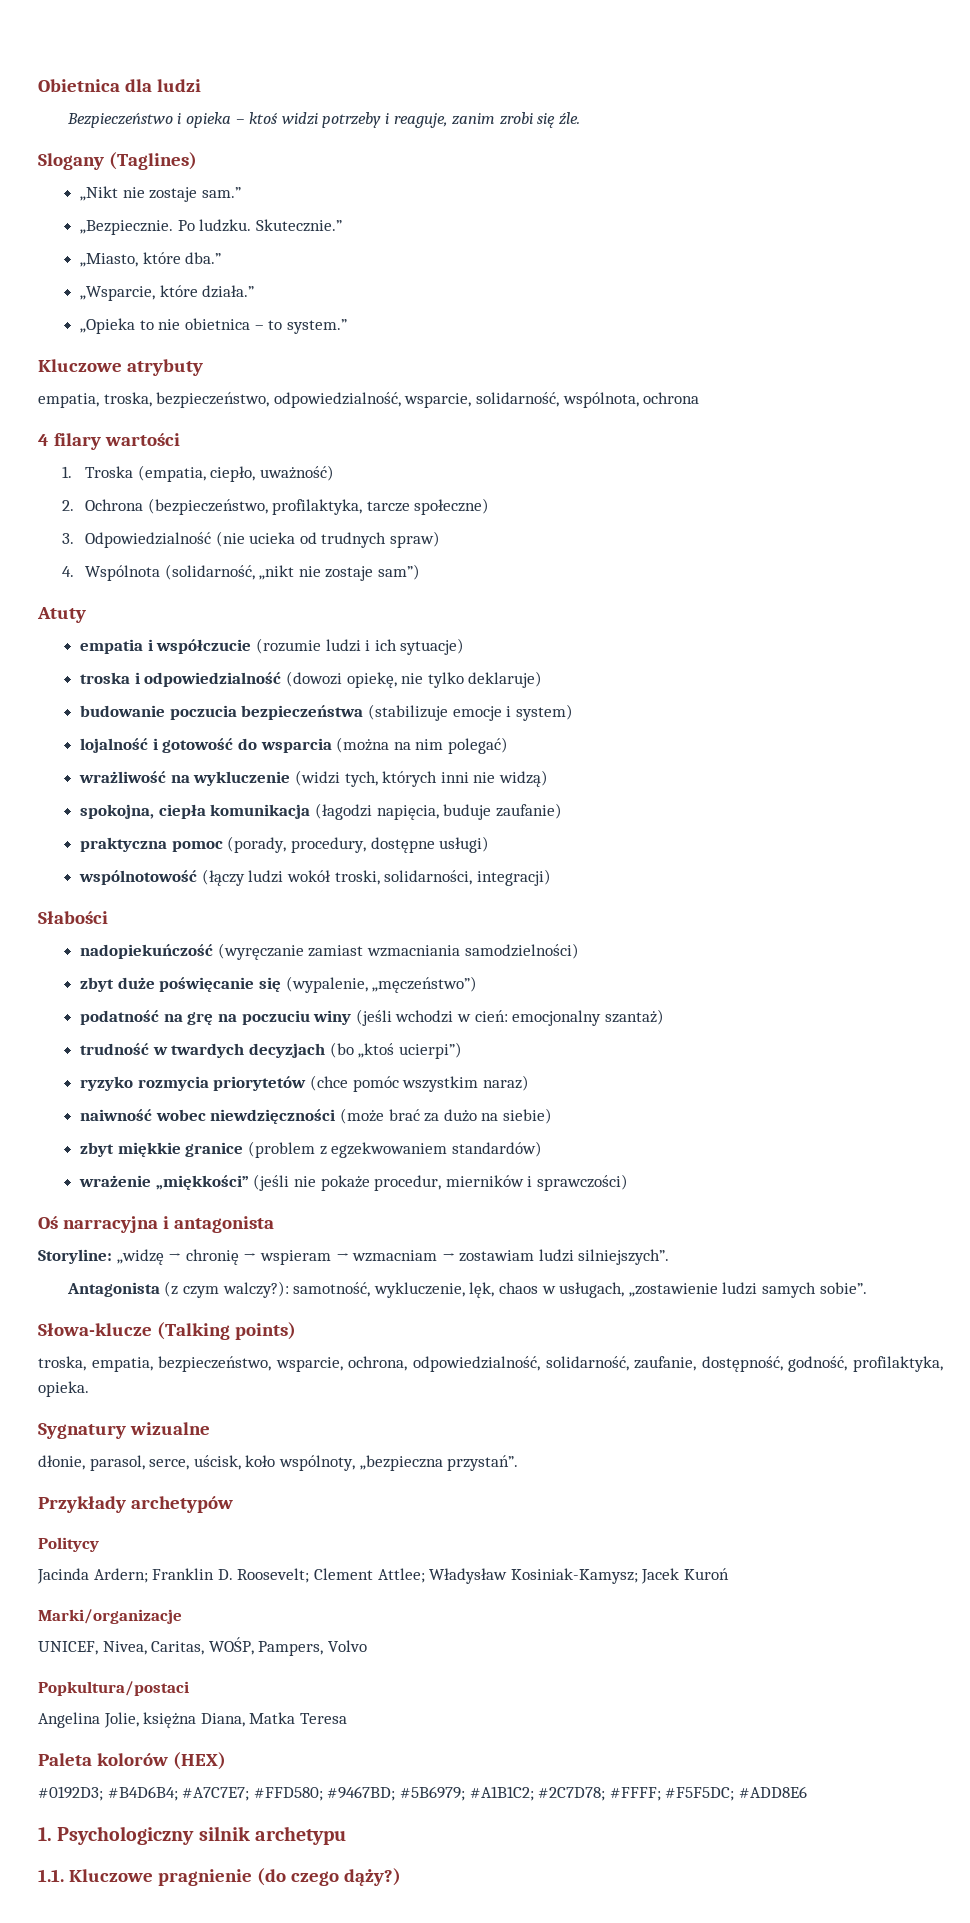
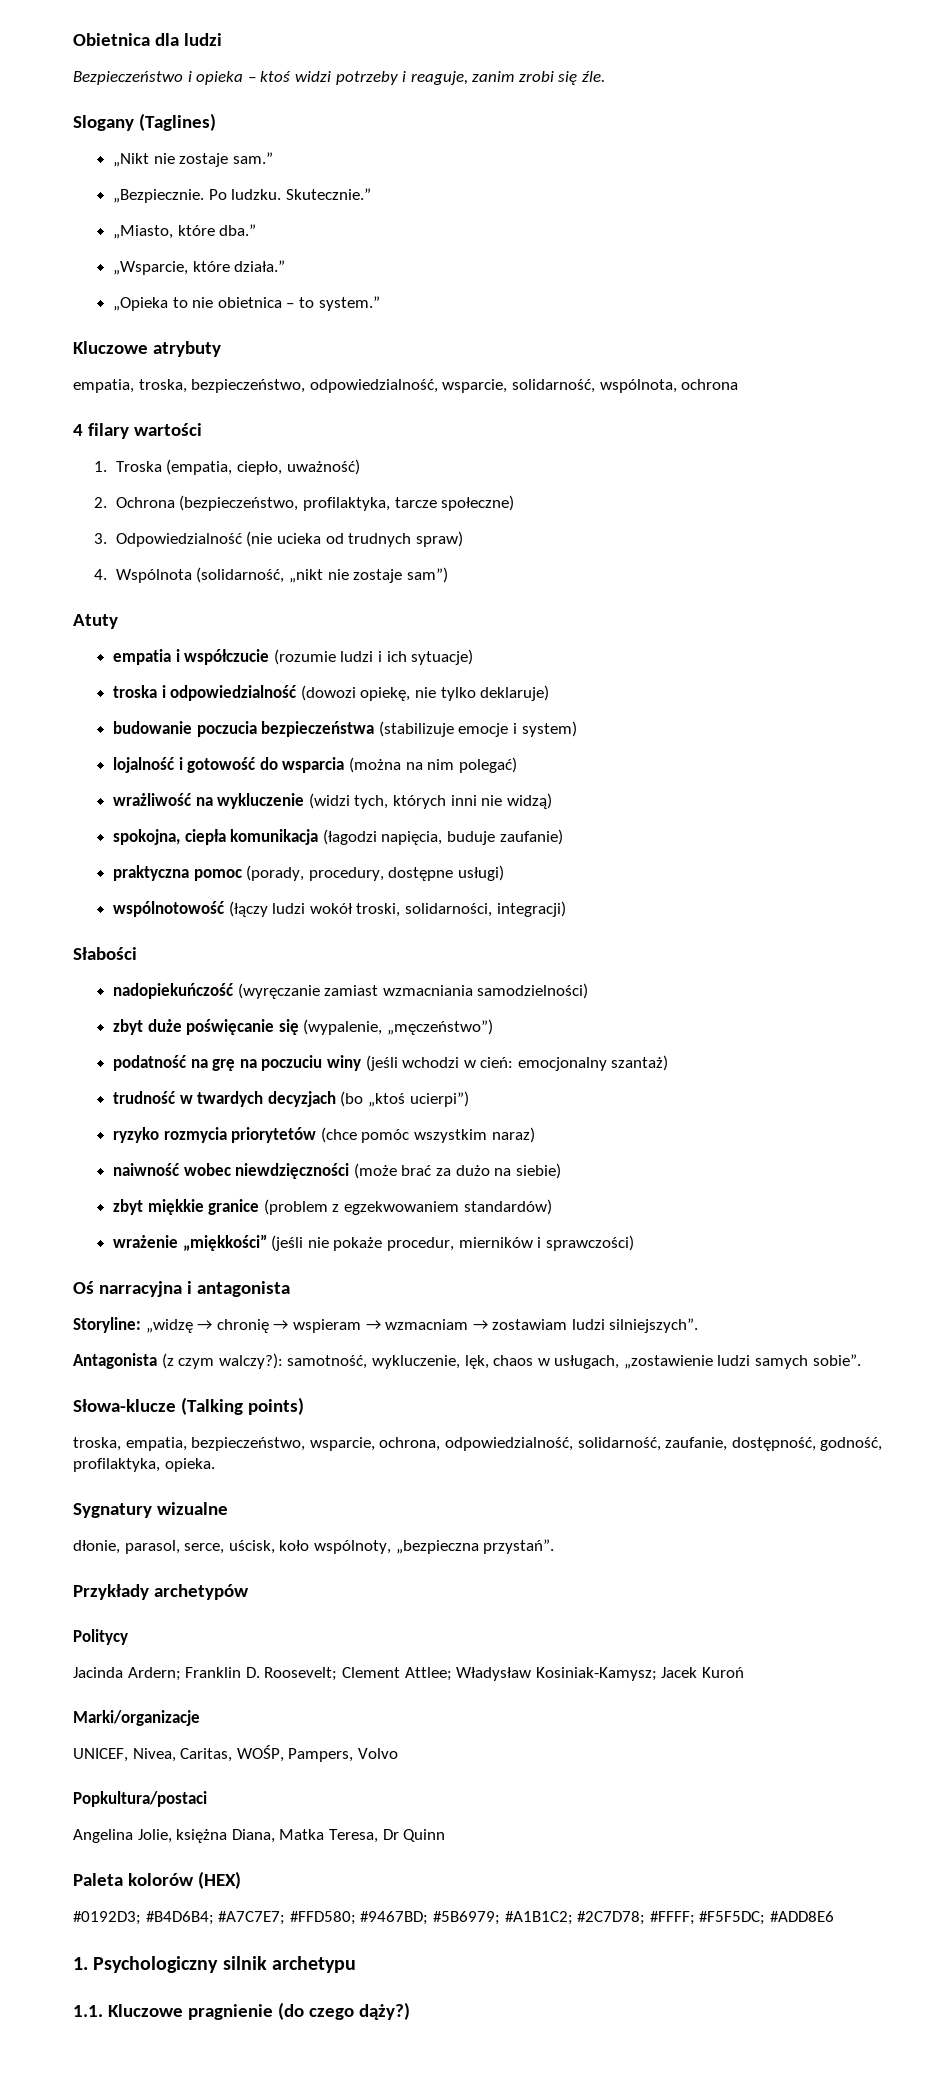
- Angelina Jolie, księżna Diana, Matka Teresa
+ Angelina Jolie, księżna Diana, Matka Teresa, Dr Quinn

